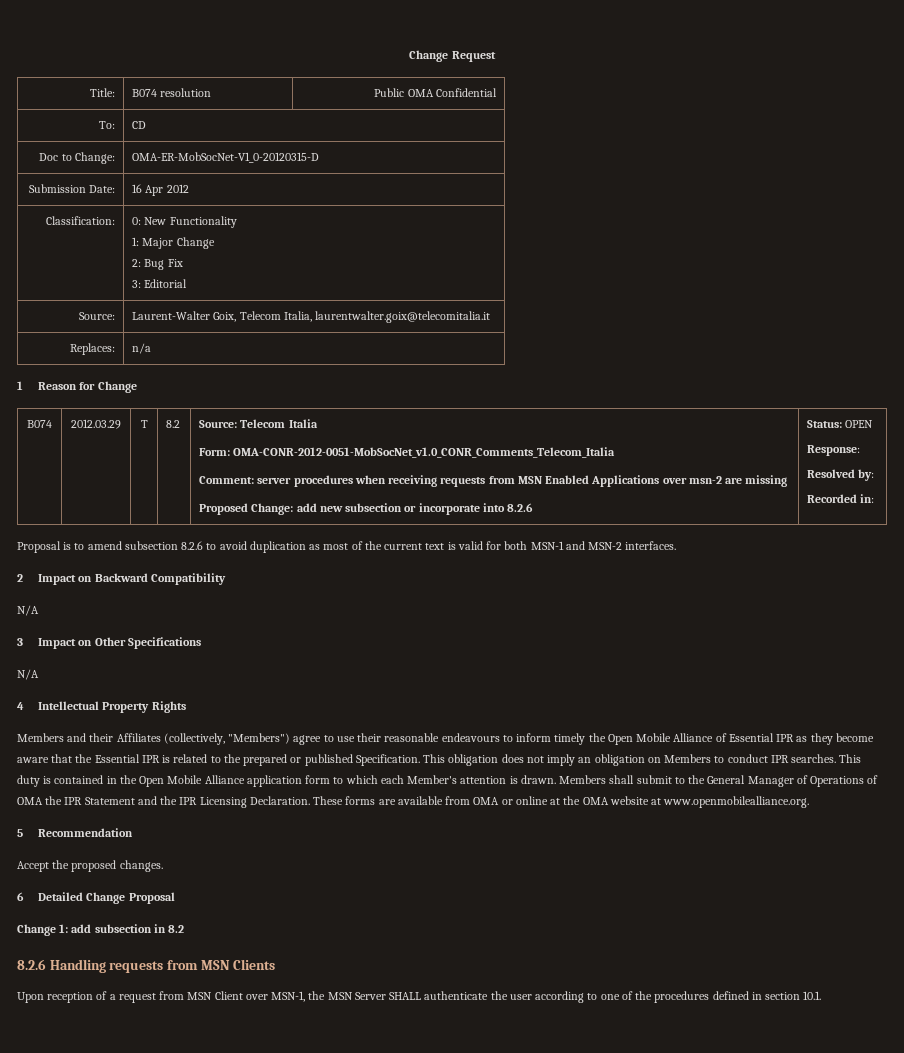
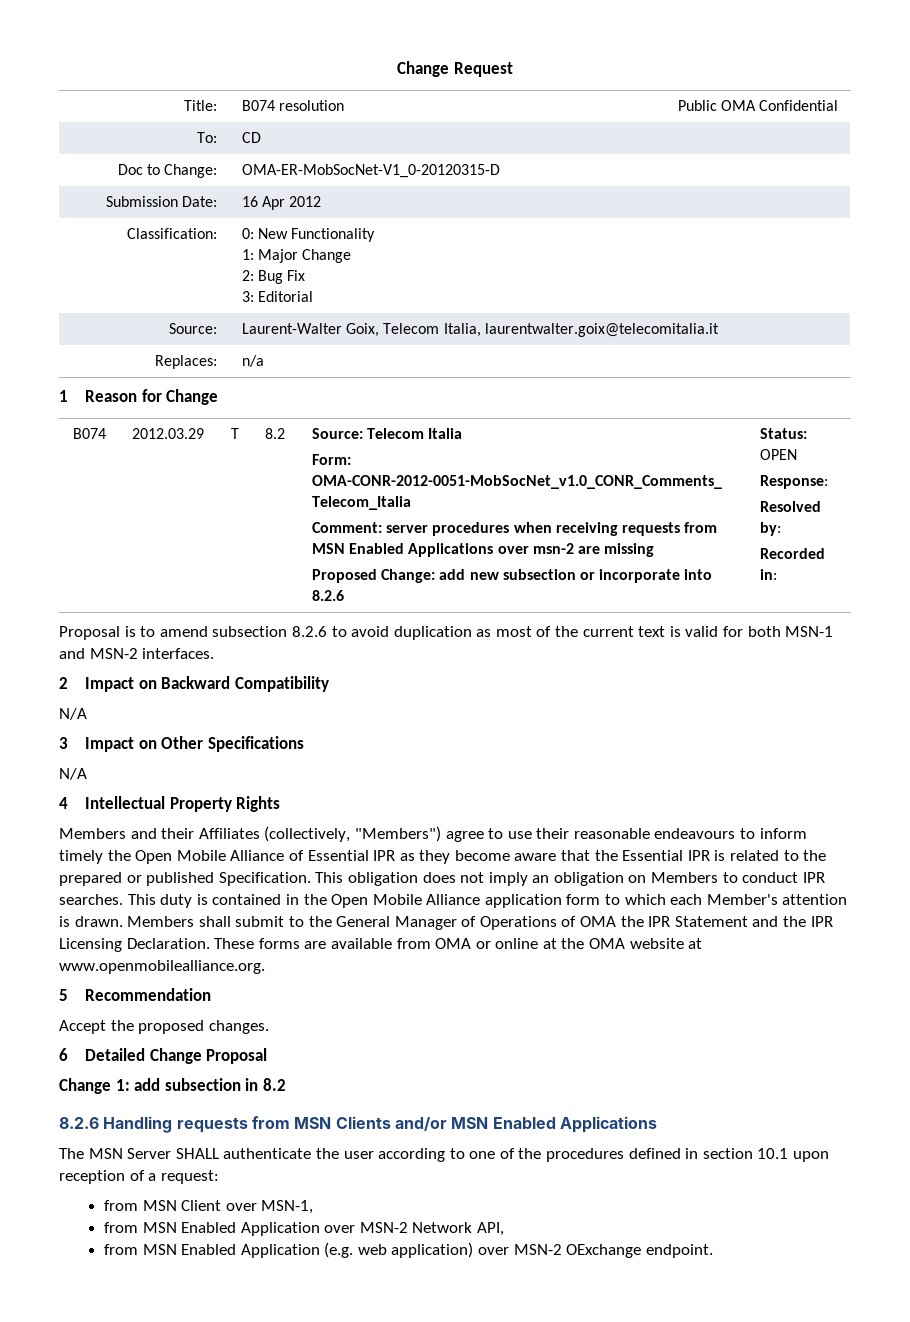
- 8.2.6 Handling requests from MSN Clients
- Upon reception of a request from MSN Client over MSN-1, the MSN Server SHALL authenticate the user according to one of the procedures defined in section 10.1.
+ 8.2.6 Handling requests from MSN Clients and/or MSN Enabled Applications
+ The MSN Server SHALL authenticate the user according to one of the procedures defined in section 10.1 upon reception of a request:
+ from MSN Client over MSN-1,
+ from MSN Enabled Application over MSN-2 Network API,
+ from MSN Enabled Application (e.g. web application) over MSN-2 OExchange endpoint.

